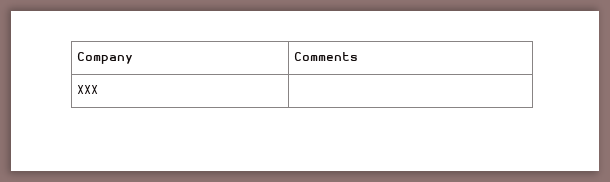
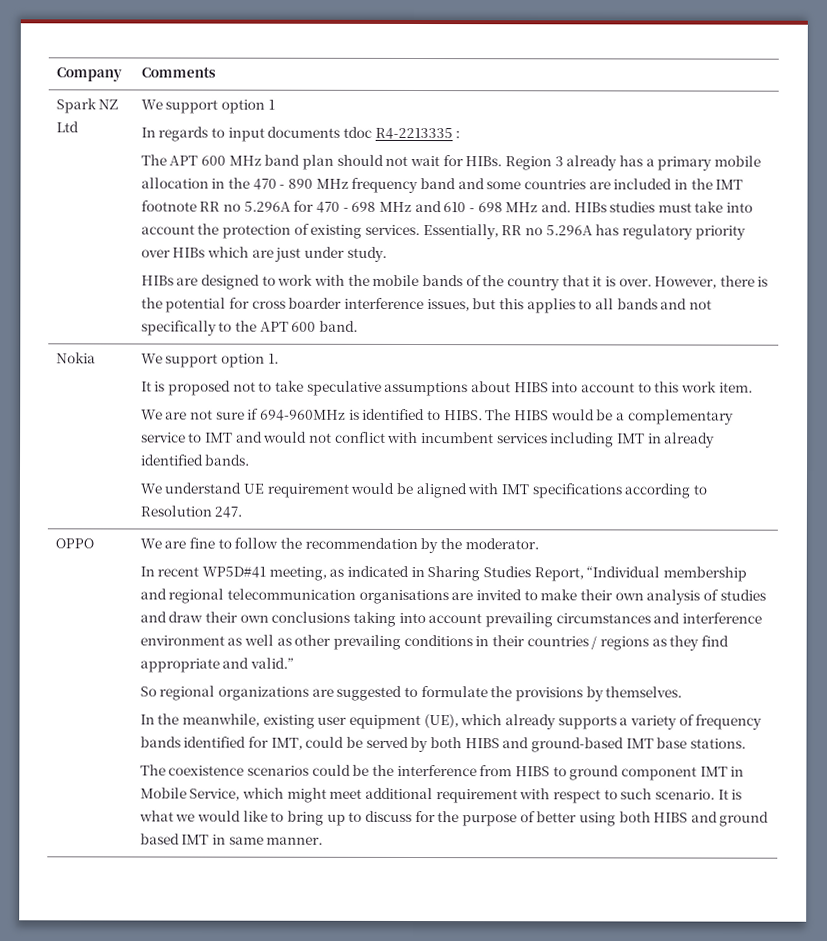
- XXX
+ Spark NZ Ltd | We support option 1
+ In regards to input documents tdoc R4-2213335 :
+ The APT 600 MHz band plan should not wait for HIBs. Region 3 already has a primary mobile allocation in the 470 - 890 MHz frequency band and some countries are included in the IMT footnote RR no 5.296A for 470 - 698 MHz and 610 - 698 MHz and. HIBs studies must take into account the protection of existing services. Essentially, RR no 5.296A has regulatory priority over HIBs which are just under study.
+ HIBs are designed to work with the mobile bands of the country that it is over. However, there is the potential for cross boarder interference issues, but this applies to all bands and not specifically to the APT 600 band.
+ Nokia | We support option 1.
+ It is proposed not to take speculative assumptions about HIBS into account to this work item.
+ We are not sure if 694-960MHz is identified to HIBS. The HIBS would be a complementary service to IMT and would not conflict with incumbent services including IMT in already identified bands.
+ We understand UE requirement would be aligned with IMT specifications according to Resolution 247.
+ OPPO | We are fine to follow the recommendation by the moderator.
+ In recent WP5D#41 meeting, as indicated in Sharing Studies Report, “Individual membership and regional telecommunication organisations are invited to make their own analysis of studies and draw their own conclusions taking into account prevailing circumstances and interference environment as well as other prevailing conditions in their countries / regions as they find appropriate and valid.”
+ So regional organizations are suggested to formulate the provisions by themselves.
+ In the meanwhile, existing user equipment (UE), which already supports a variety of frequency bands identified for IMT, could be served by both HIBS and ground-based IMT base stations.
+ The coexistence scenarios could be the interference from HIBS to ground component IMT in Mobile Service, which might meet additional requirement with respect to such scenario. It is what we would like to bring up to discuss for the purpose of better using both HIBS and ground based IMT in same manner.

